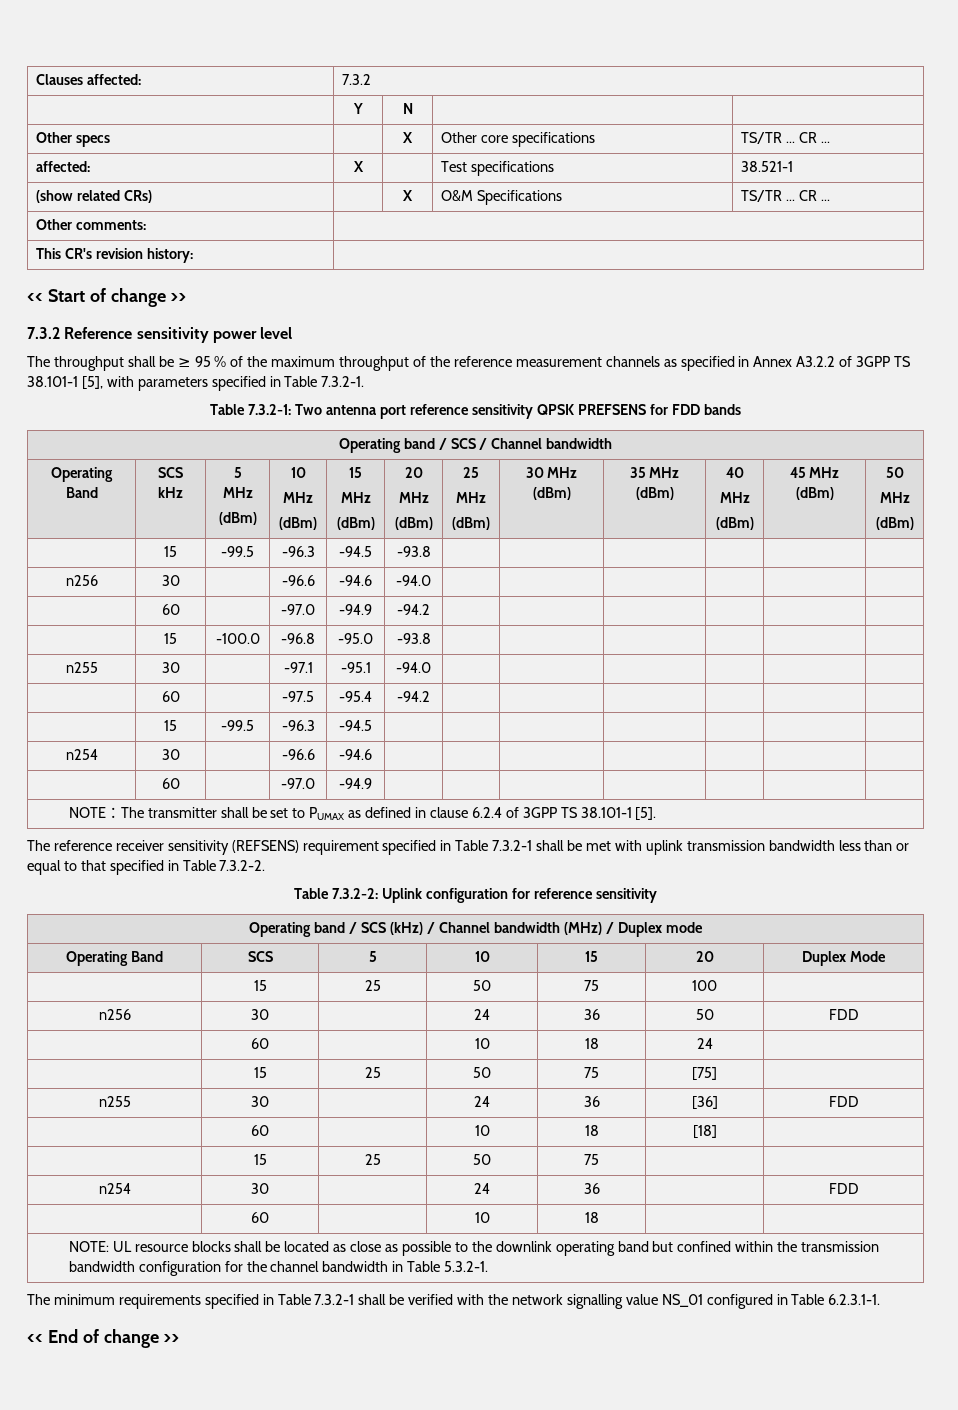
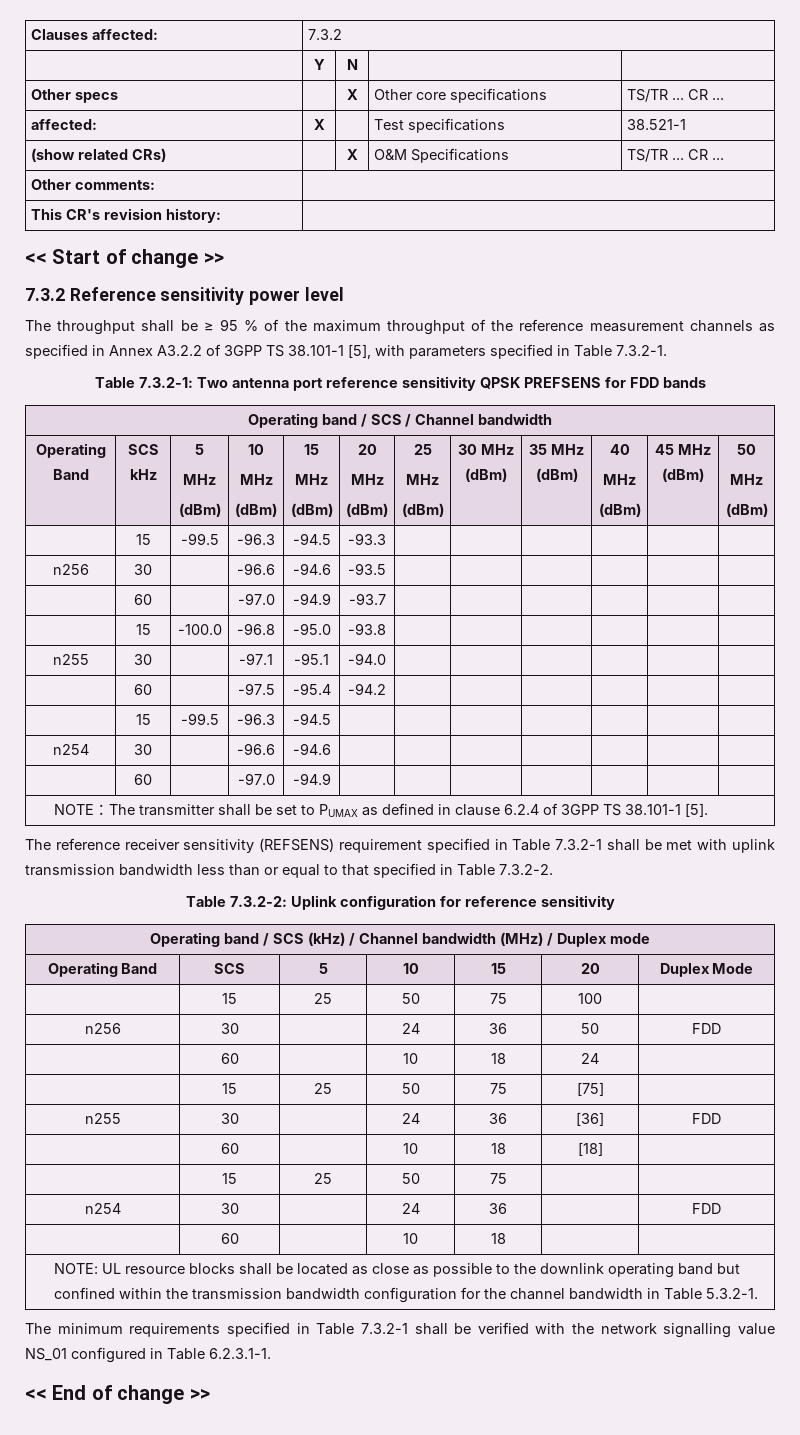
- | 15 | -99.5 | -96.3 | -94.5 | -93.8 | | | | | |
+ | 15 | -99.5 | -96.3 | -94.5 | -93.3 | | | | | |
- n256 | 30 | | -96.6 | -94.6 | -94.0 | | | | | |
- | 60 | | -97.0 | -94.9 | -94.2 | | | | | |
+ n256 | 30 | | -96.6 | -94.6 | -93.5 | | | | | |
+ | 60 | | -97.0 | -94.9 | -93.7 | | | | | |

